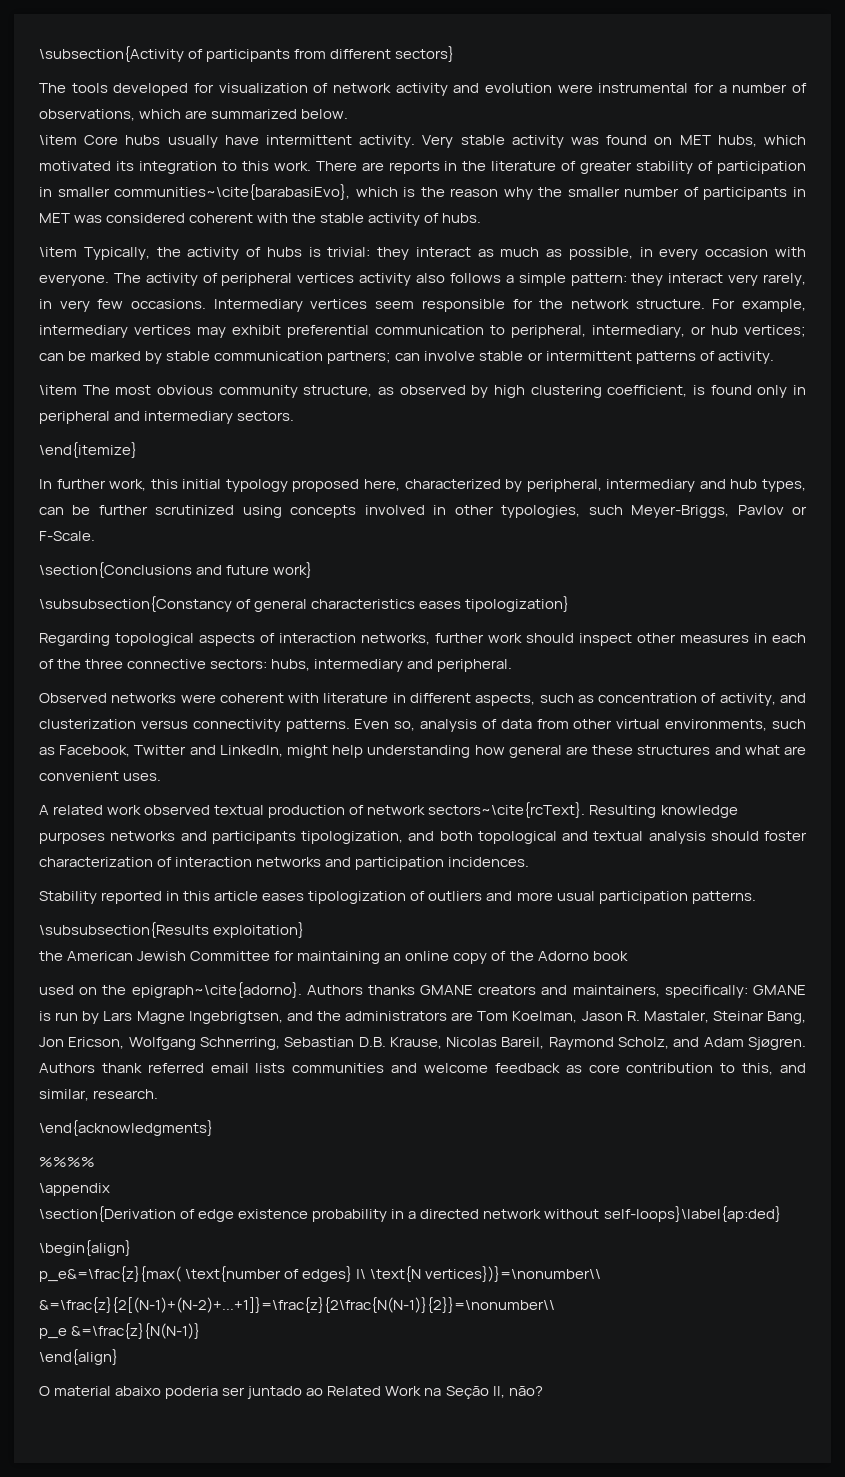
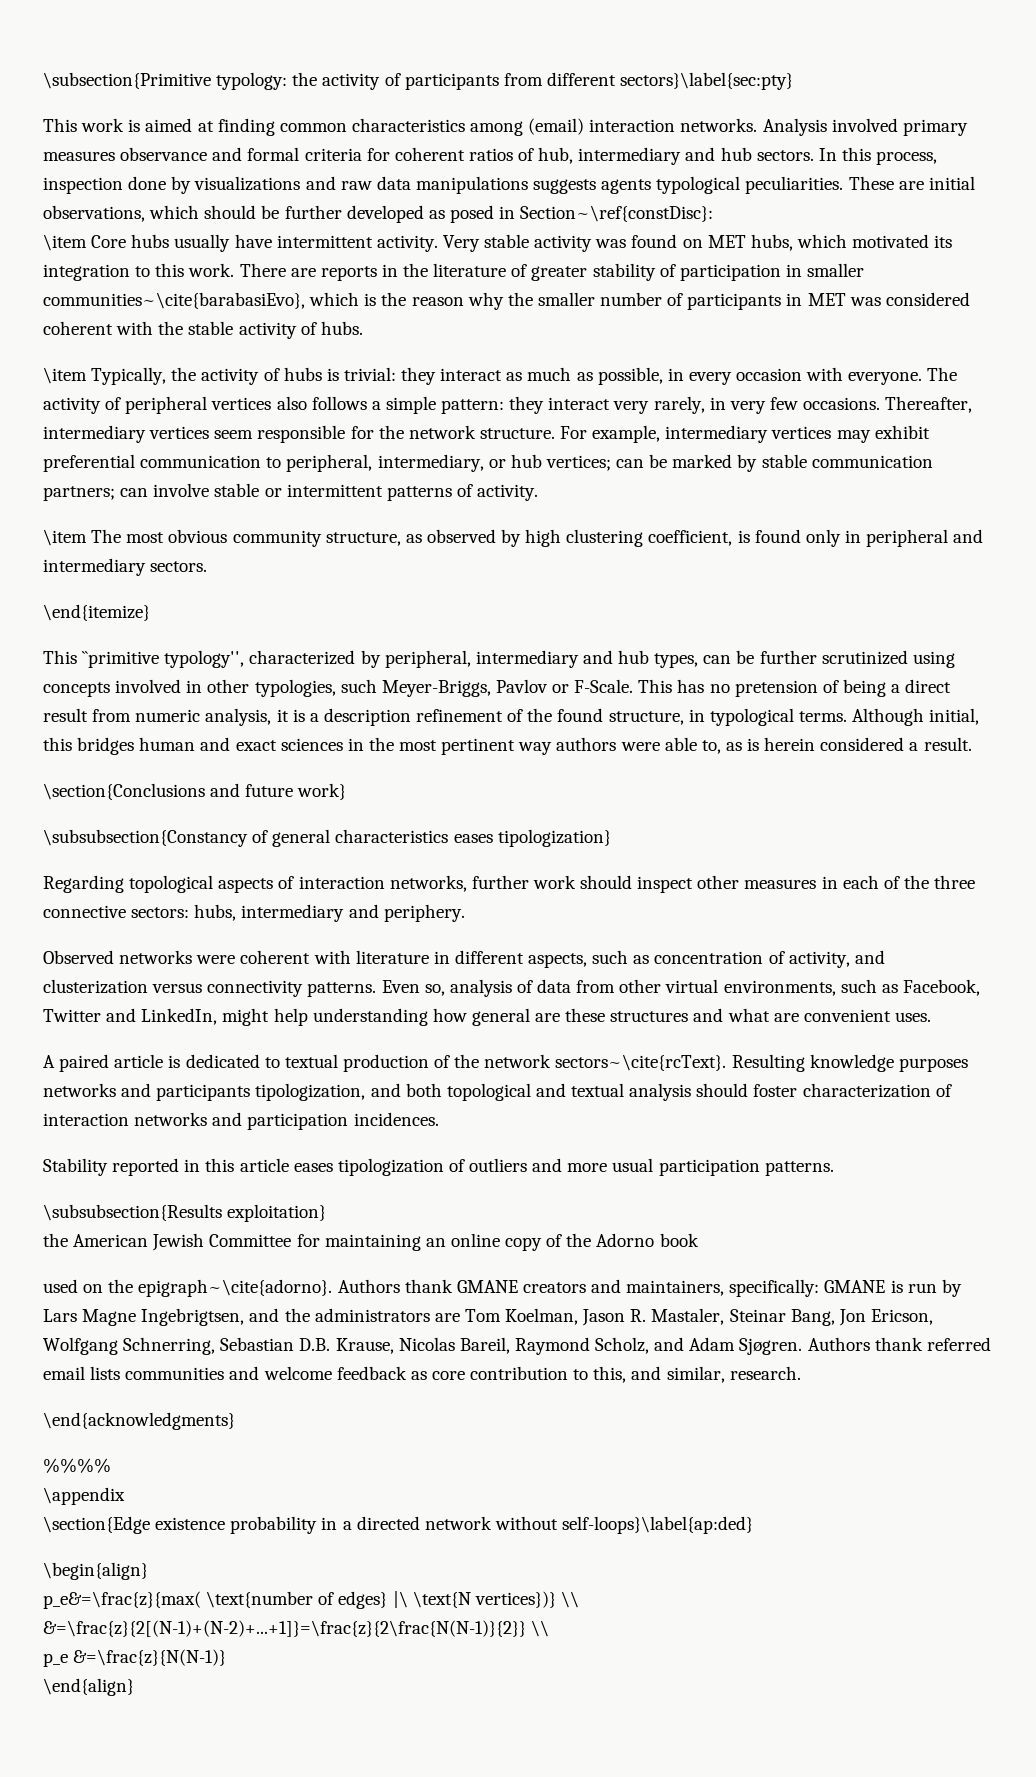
- \subsection{Activity of participants from different sectors}
- The tools developed for visualization of network activity and evolution were instrumental for a number of observations, which are summarized below.
+ \subsection{Primitive typology: the activity of participants from different sectors}\label{sec:pty}
+ This work is aimed at finding common characteristics among (email) interaction networks. Analysis involved primary measures observance and formal criteria for coherent ratios of hub, intermediary and hub sectors. In this process, inspection done by visualizations and raw data manipulations suggests agents typological peculiarities. These are initial observations, which should be further developed as posed in Section~\ref{constDisc}:
- The activity of peripheral vertices activity also follows a simple pattern: they interact very rarely, in very few occasions.
+ The activity of peripheral vertices also follows a simple pattern: they interact very rarely, in very few occasions.
- Intermediary vertices seem responsible for the network structure.
+ Thereafter, intermediary vertices seem responsible for the network structure.
- In further work, this initial typology proposed here, characterized by peripheral, intermediary and hub types, can be further scrutinized using concepts involved in other typologies, such Meyer-Briggs, Pavlov or F-Scale.
+ This ``primitive typology'', characterized by peripheral, intermediary and hub types, can be further scrutinized using concepts involved in other typologies, such Meyer-Briggs, Pavlov or F-Scale. This has no pretension of being a direct result from numeric analysis, it is a description refinement of the found structure, in typological terms. Although initial, this bridges human and exact sciences in the most pertinent way authors were able to, as is herein considered a result.
- Regarding topological aspects of interaction networks, further work should inspect other measures in each of the three connective sectors: hubs, intermediary and peripheral.
+ Regarding topological aspects of interaction networks, further work should inspect other measures in each of the three connective sectors: hubs, intermediary and periphery.
- A related work observed textual production of network sectors~\cite{rcText}.
+ A paired article is dedicated to textual production of the network sectors~\cite{rcText}.
- Authors thanks GMANE creators and maintainers, specifically: GMANE is run by Lars Magne Ingebrigtsen, and the administrators are Tom Koelman, Jason R. Mastaler, Steinar Bang, Jon Ericson, Wolfgang Schnerring, Sebastian D.B. Krause, Nicolas Bareil, Raymond Scholz, and Adam Sjøgren.
+ Authors thank GMANE creators and maintainers, specifically: GMANE is run by Lars Magne Ingebrigtsen, and the administrators are Tom Koelman, Jason R. Mastaler, Steinar Bang, Jon Ericson, Wolfgang Schnerring, Sebastian D.B. Krause, Nicolas Bareil, Raymond Scholz, and Adam Sjøgren.
- \section{Derivation of edge existence probability in a directed network without self-loops}\label{ap:ded}
+ \section{Edge existence probability in a directed network without self-loops}\label{ap:ded}
- p_e&=\frac{z}{max( \text{number of edges} |\ \text{N vertices})}=\nonumber\\
- &=\frac{z}{2[(N-1)+(N-2)+...+1]}=\frac{z}{2\frac{N(N-1)}{2}}=\nonumber\\
+ p_e&=\frac{z}{max( \text{number of edges} |\ \text{N vertices})} \\ &=\frac{z}{2[(N-1)+(N-2)+...+1]}=\frac{z}{2\frac{N(N-1)}{2}} \\
- O material abaixo poderia ser juntado ao Related Work na Seção II, não?

